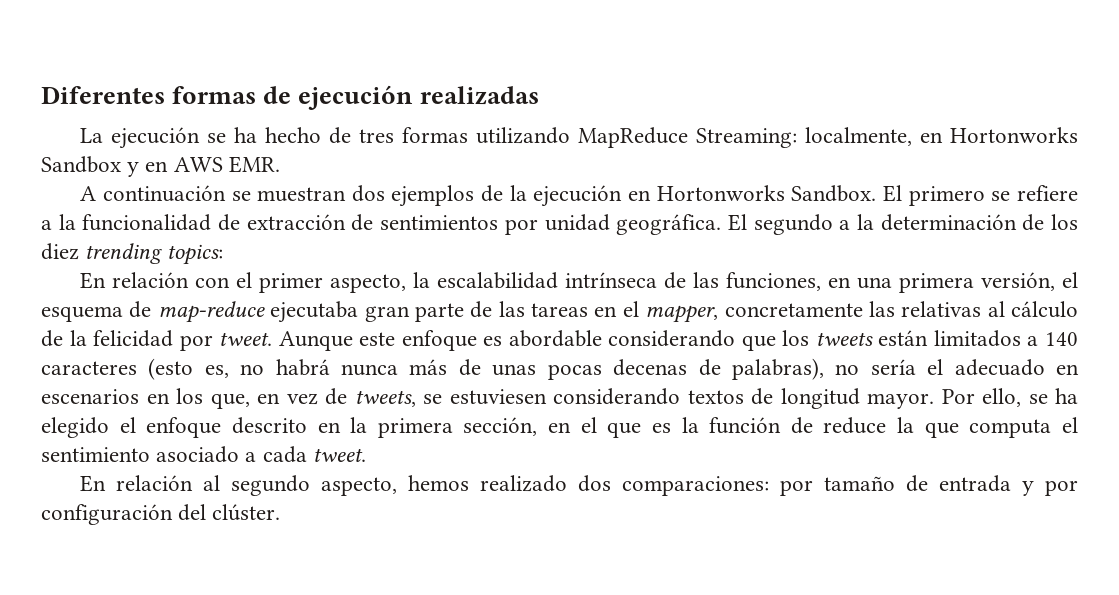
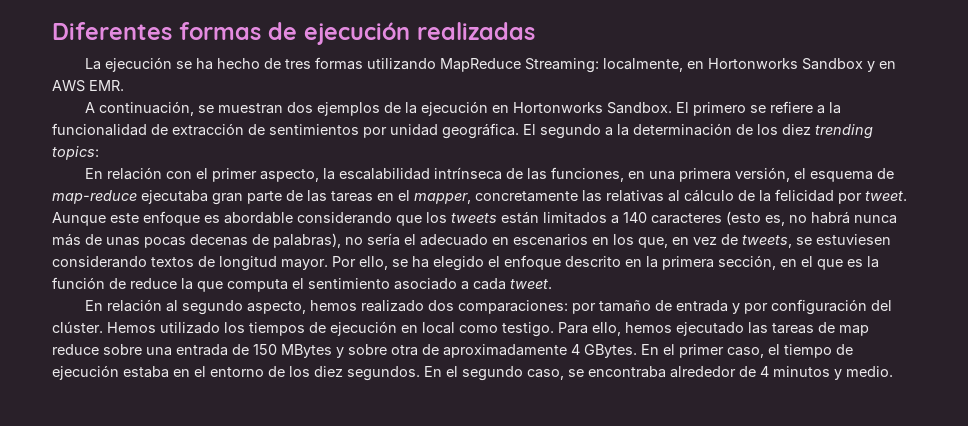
- A continuación se muestran dos ejemplos de la ejecución en Hortonworks Sandbox.
+ A continuación, se muestran dos ejemplos de la ejecución en Hortonworks Sandbox.
+ Hemos utilizado los tiempos de ejecución en local como testigo. Para ello, hemos ejecutado las tareas de map reduce sobre una entrada de 150 MBytes y sobre otra de aproximadamente 4 GBytes. En el primer caso, el tiempo de ejecución estaba en el entorno de los diez segundos. En el segundo caso, se encontraba alrededor de 4 minutos y medio.

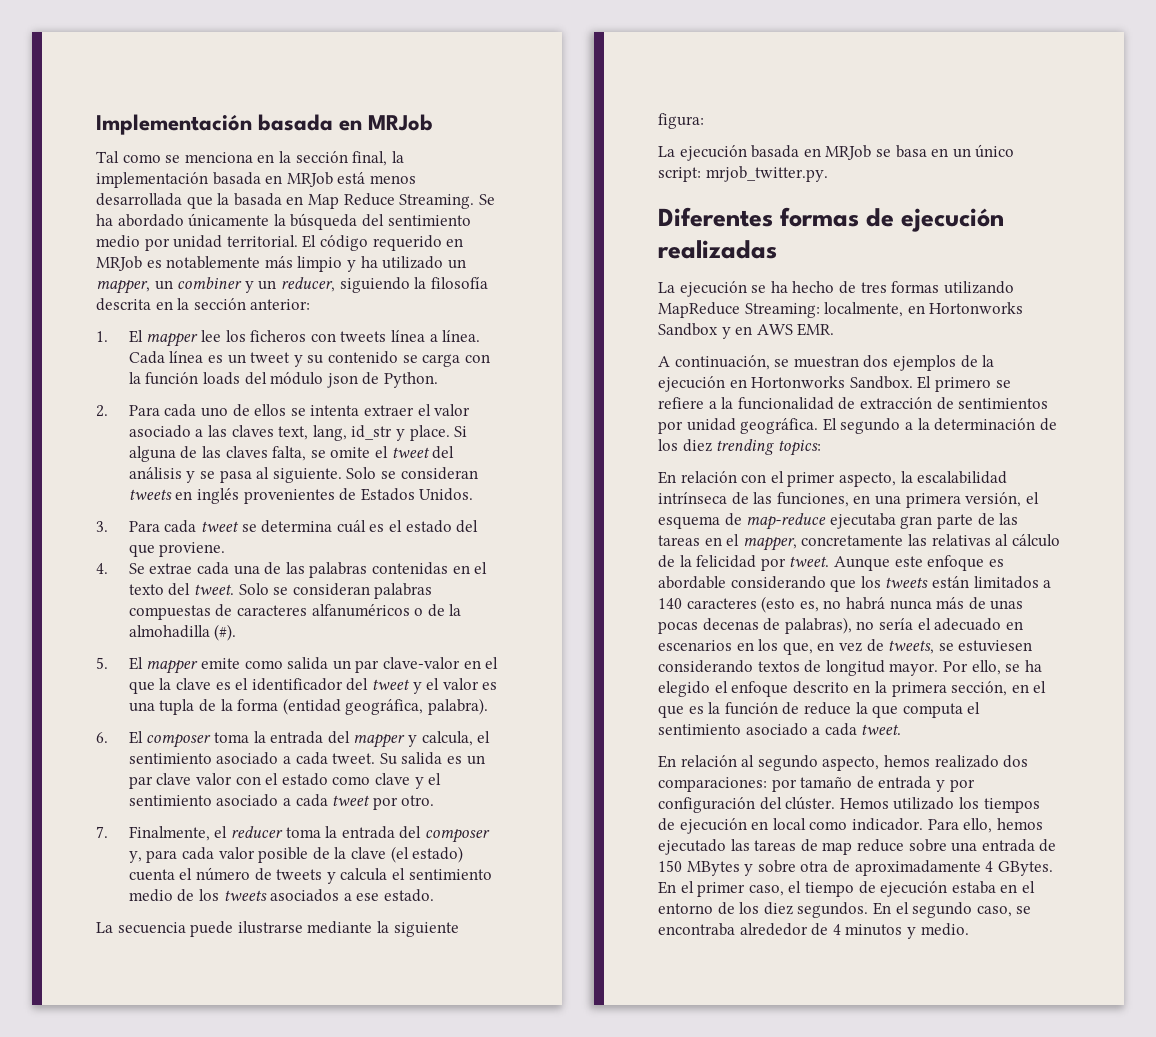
+ Implementación basada en MRJob
+ Tal como se menciona en la sección final, la implementación basada en MRJob está menos desarrollada que la basada en Map Reduce Streaming. Se ha abordado únicamente la búsqueda del sentimiento medio por unidad territorial. El código requerido en MRJob es notablemente más limpio y ha utilizado un mapper, un combiner y un reducer, siguiendo la filosofía descrita en la sección anterior:
+ 1. El mapper lee los ficheros con tweets línea a línea. Cada línea es un tweet y su contenido se carga con la función loads del módulo json de Python.
+ 2. Para cada uno de ellos se intenta extraer el valor asociado a las claves text, lang, id_str y place. Si alguna de las claves falta, se omite el tweet del análisis y se pasa al siguiente. Solo se consideran tweets en inglés provenientes de Estados Unidos.
+ 3. Para cada tweet se determina cuál es el estado del que proviene.
+ 4. Se extrae cada una de las palabras contenidas en el texto del tweet. Solo se consideran palabras compuestas de caracteres alfanuméricos o de la almohadilla (#).
+ 5. El mapper emite como salida un par clave-valor en el que la clave es el identificador del tweet y el valor es una tupla de la forma (entidad geográfica, palabra).
+ 6. El composer toma la entrada del mapper y calcula, el sentimiento asociado a cada tweet. Su salida es un par clave valor con el estado como clave y el sentimiento asociado a cada tweet por otro.
+ 7. Finalmente, el reducer toma la entrada del composer y, para cada valor posible de la clave (el estado) cuenta el número de tweets y calcula el sentimiento medio de los tweets asociados a ese estado.
+ La secuencia puede ilustrarse mediante la siguiente figura:
+ La ejecución basada en MRJob se basa en un único script: mrjob_twitter.py.
- Hemos utilizado los tiempos de ejecución en local como testigo.
+ Hemos utilizado los tiempos de ejecución en local como indicador.

